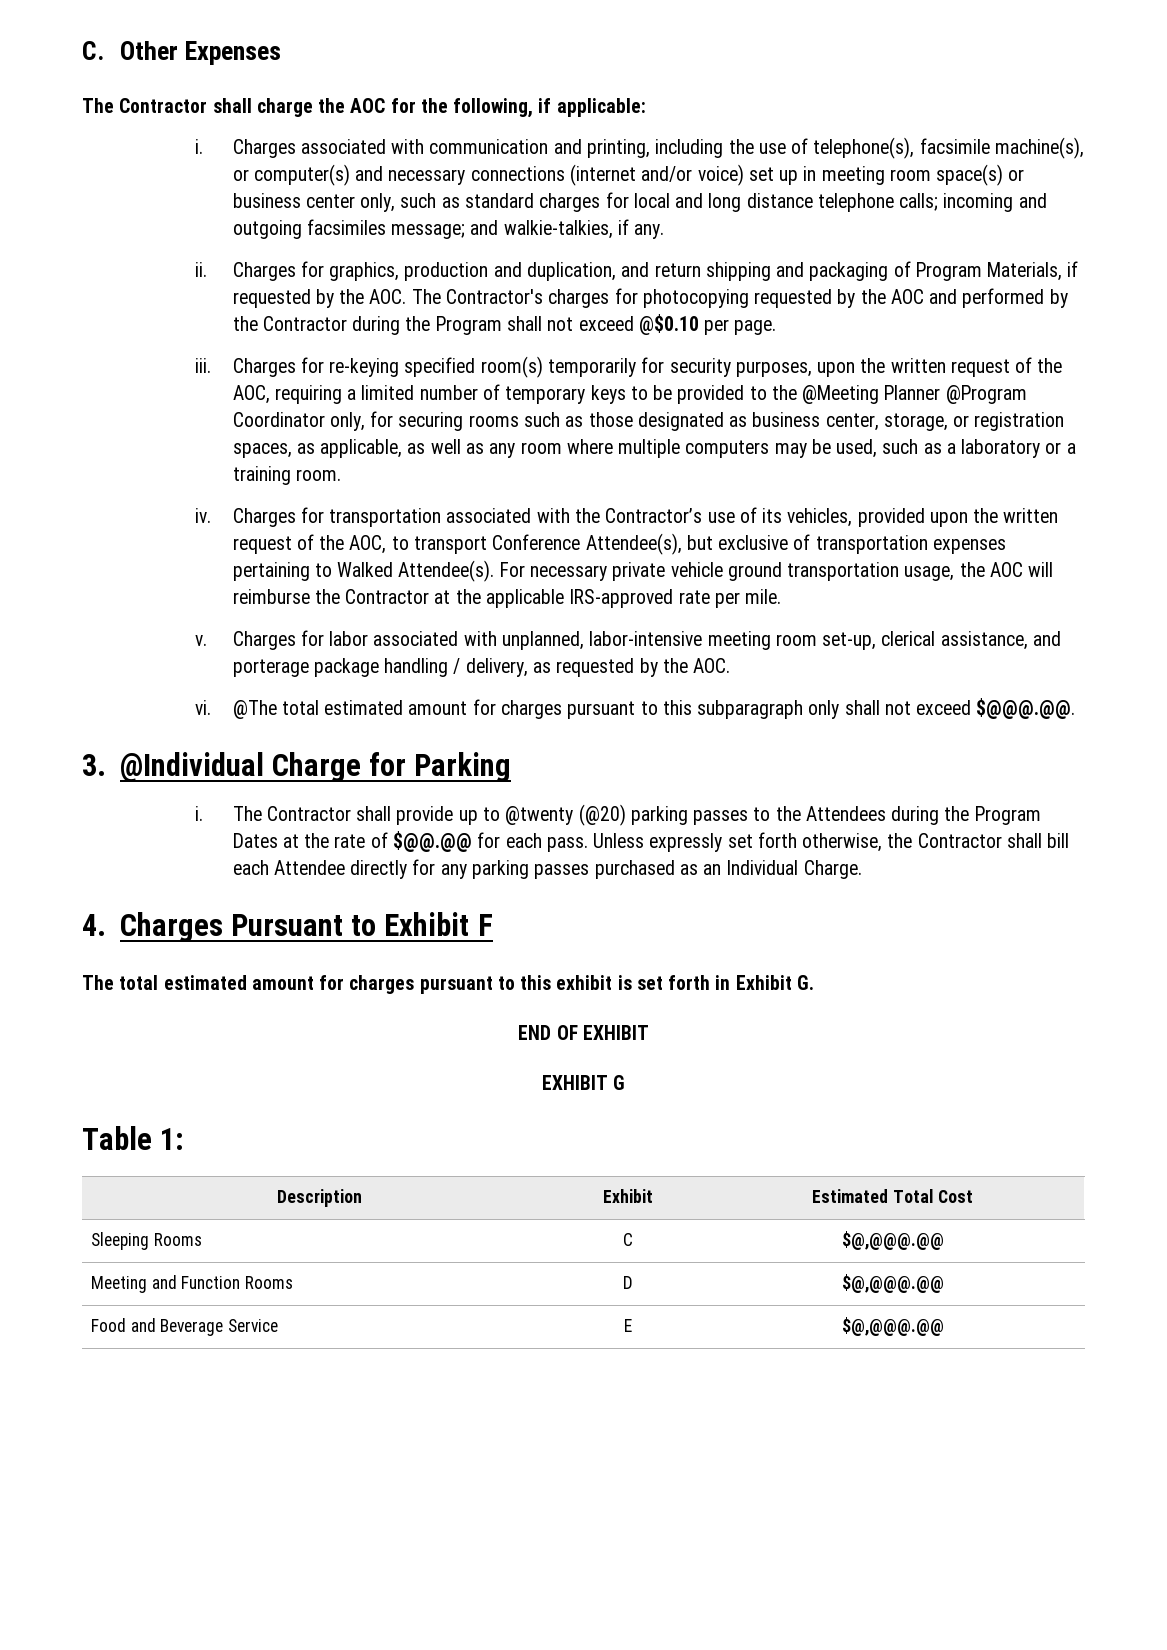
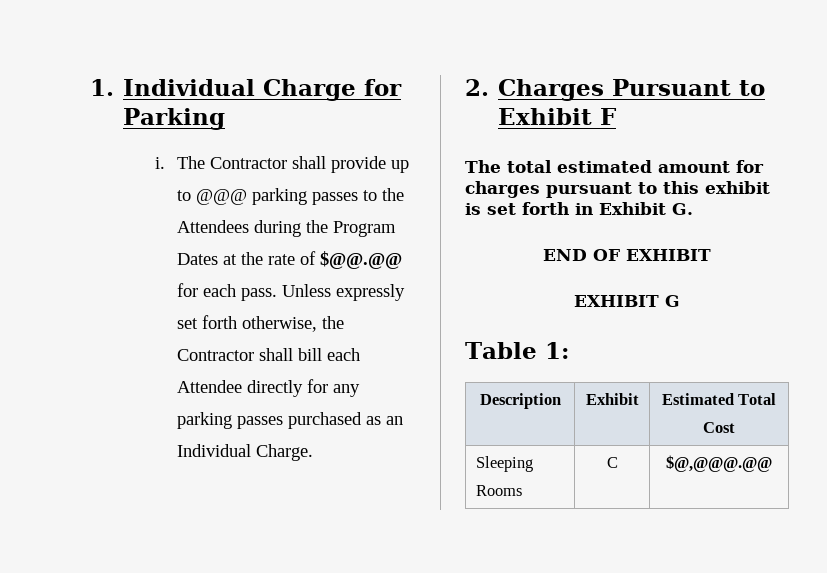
- C. Other Expenses
- The Contractor shall charge the AOC for the following, if applicable:
- i. Charges associated with communication and printing, including the use of telephone(s), facsimile machine(s), or computer(s) and necessary connections (internet and/or voice) set up in meeting room space(s) or business center only, such as standard charges for local and long distance telephone calls; incoming and outgoing facsimiles message; and walkie-talkies, if any.
- ii. Charges for graphics, production and duplication, and return shipping and packaging of Program Materials, if requested by the AOC. The Contractor's charges for photocopying requested by the AOC and performed by the Contractor during the Program shall not exceed @$0.10 per page.
- iii. Charges for re-keying specified room(s) temporarily for security purposes, upon the written request of the AOC, requiring a limited number of temporary keys to be provided to the @Meeting Planner @Program Coordinator only, for securing rooms such as those designated as business center, storage, or registration spaces, as applicable, as well as any room where multiple computers may be used, such as a laboratory or a training room.
- iv. Charges for transportation associated with the Contractor’s use of its vehicles, provided upon the written request of the AOC, to transport Conference Attendee(s), but exclusive of transportation expenses pertaining to Walked Attendee(s). For necessary private vehicle ground transportation usage, the AOC will reimburse the Contractor at the applicable IRS-approved rate per mile.
- v. Charges for labor associated with unplanned, labor-intensive meeting room set-up, clerical assistance, and porterage package handling / delivery, as requested by the AOC.
- vi. @The total estimated amount for charges pursuant to this subparagraph only shall not exceed $@@@.@@.
- 3. @Individual Charge for Parking
+ 1. Individual Charge for Parking
- The Contractor shall provide up to @twenty (@20) parking passes to the Attendees during the Program Dates at the rate of $@@.@@ for each pass.
+ The Contractor shall provide up to @@@ parking passes to the Attendees during the Program Dates at the rate of $@@.@@ for each pass.
- 4. Charges Pursuant to Exhibit F
+ 2. Charges Pursuant to Exhibit F
- Meeting and Function Rooms | D | $@,@@@.@@
- Food and Beverage Service | E | $@,@@@.@@

